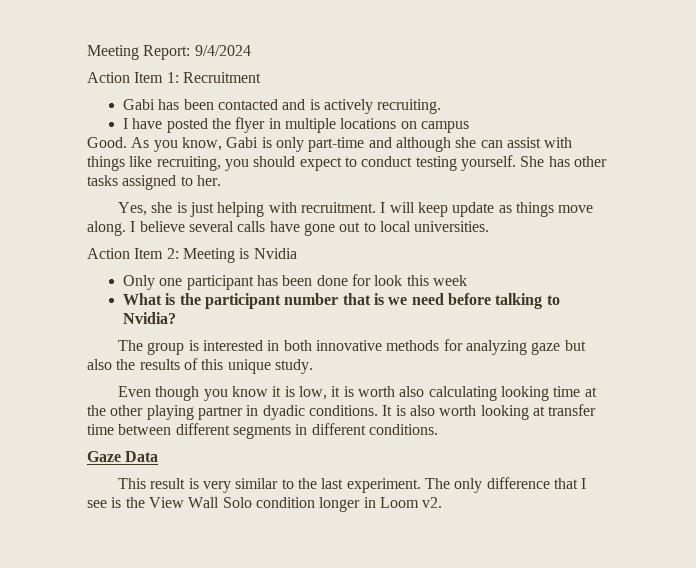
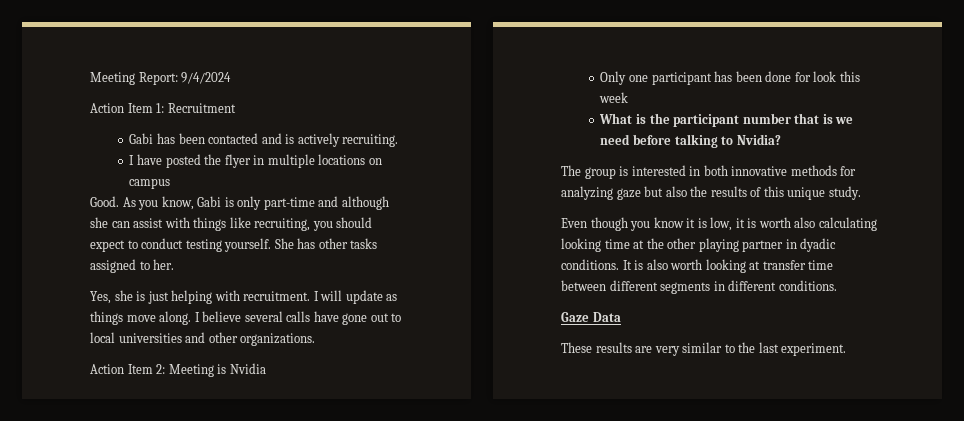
- I will keep update as things move along.
+ I will update as things move along.
- I believe several calls have gone out to local universities.
+ I believe several calls have gone out to local universities and other organizations.
- This result is very similar to the last experiment. The only difference that I see is the View Wall Solo condition longer in Loom v2.
+ These results are very similar to the last experiment.

